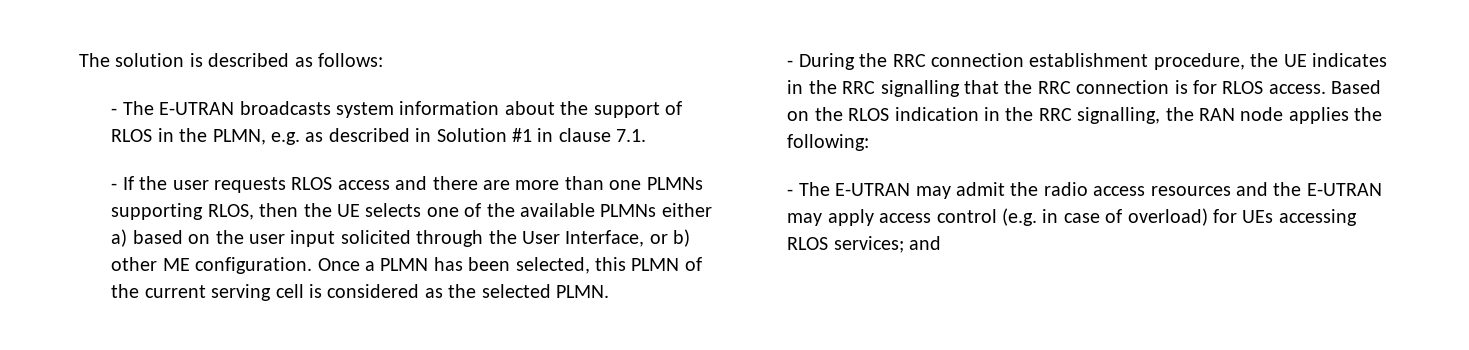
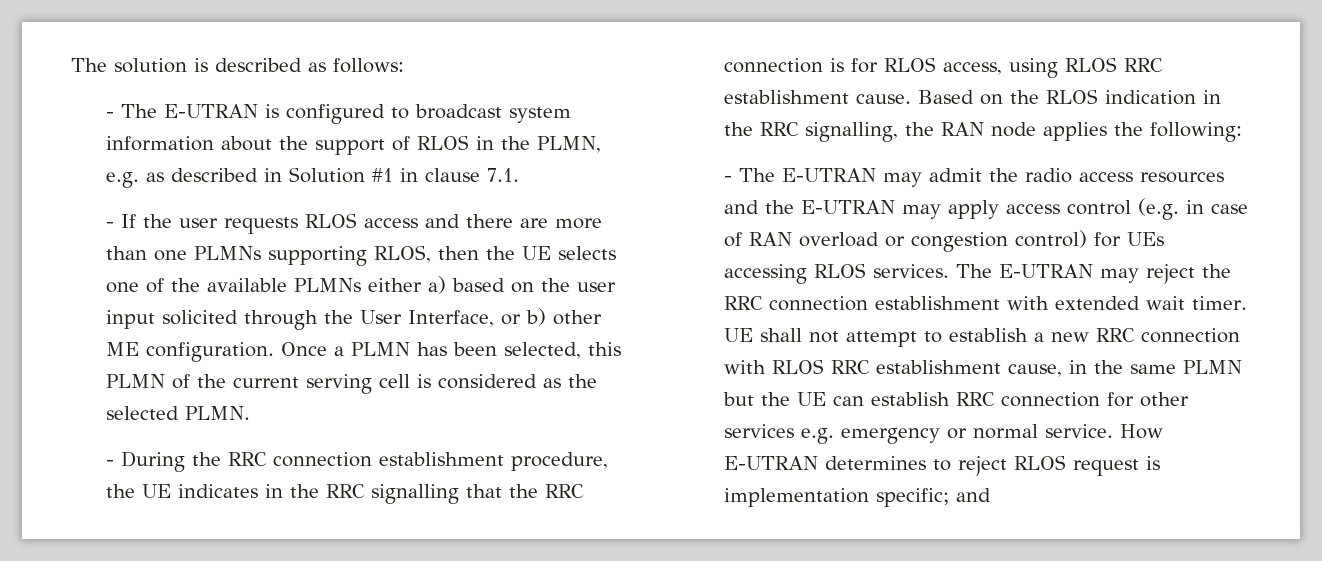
- - The E-UTRAN broadcasts system information about the support of RLOS in the PLMN, e.g. as described in Solution #1 in clause 7.1.
+ - The E-UTRAN is configured to broadcast system information about the support of RLOS in the PLMN, e.g. as described in Solution #1 in clause 7.1.
- - During the RRC connection establishment procedure, the UE indicates in the RRC signalling that the RRC connection is for RLOS access.
+ - During the RRC connection establishment procedure, the UE indicates in the RRC signalling that the RRC connection is for RLOS access, using RLOS RRC establishment cause.
- - The E-UTRAN may admit the radio access resources and the E-UTRAN may apply access control (e.g. in case of overload) for UEs accessing RLOS services; and
+ - The E-UTRAN may admit the radio access resources and the E-UTRAN may apply access control (e.g. in case of RAN overload or congestion control) for UEs accessing RLOS services. The E-UTRAN may reject the RRC connection establishment with extended wait timer. UE shall not attempt to establish a new RRC connection with RLOS RRC establishment cause, in the same PLMN but the UE can establish RRC connection for other services e.g. emergency or normal service. How E-UTRAN determines to reject RLOS request is implementation specific; and

